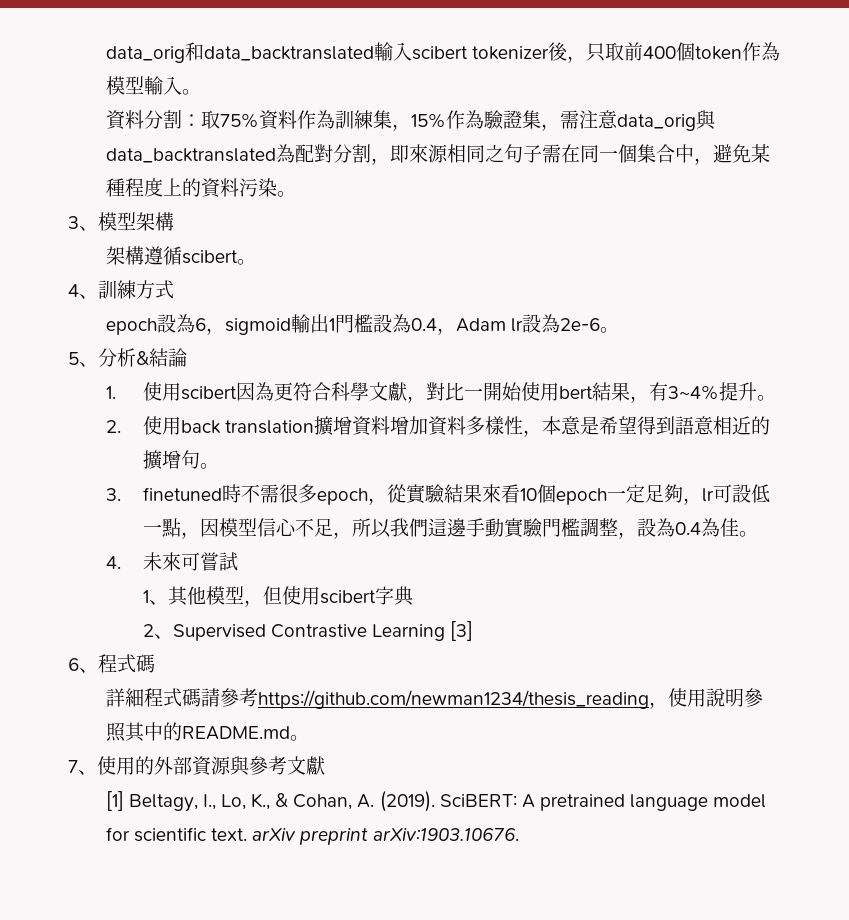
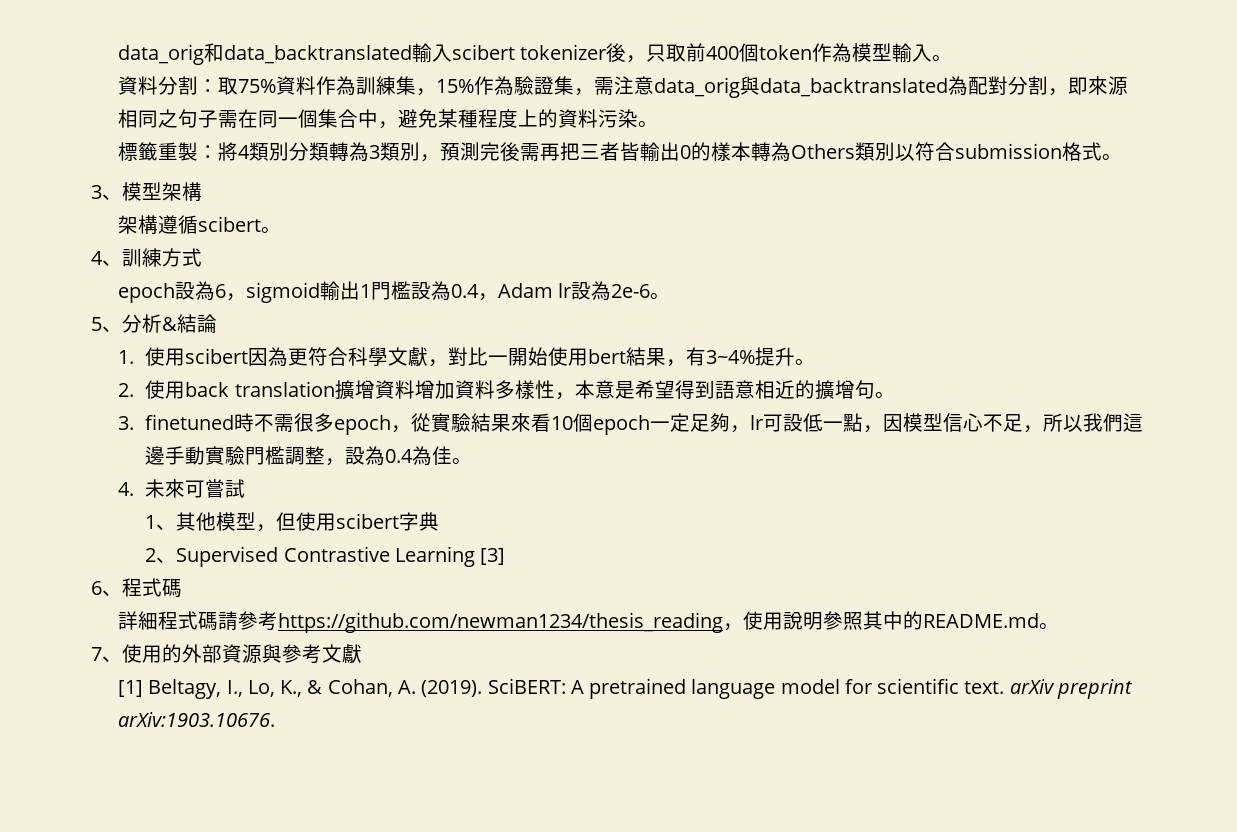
+ 標籤重製：將4類別分類轉為3類別，預測完後需再把三者皆輸出0的樣本轉為Others類別以符合submission格式。

